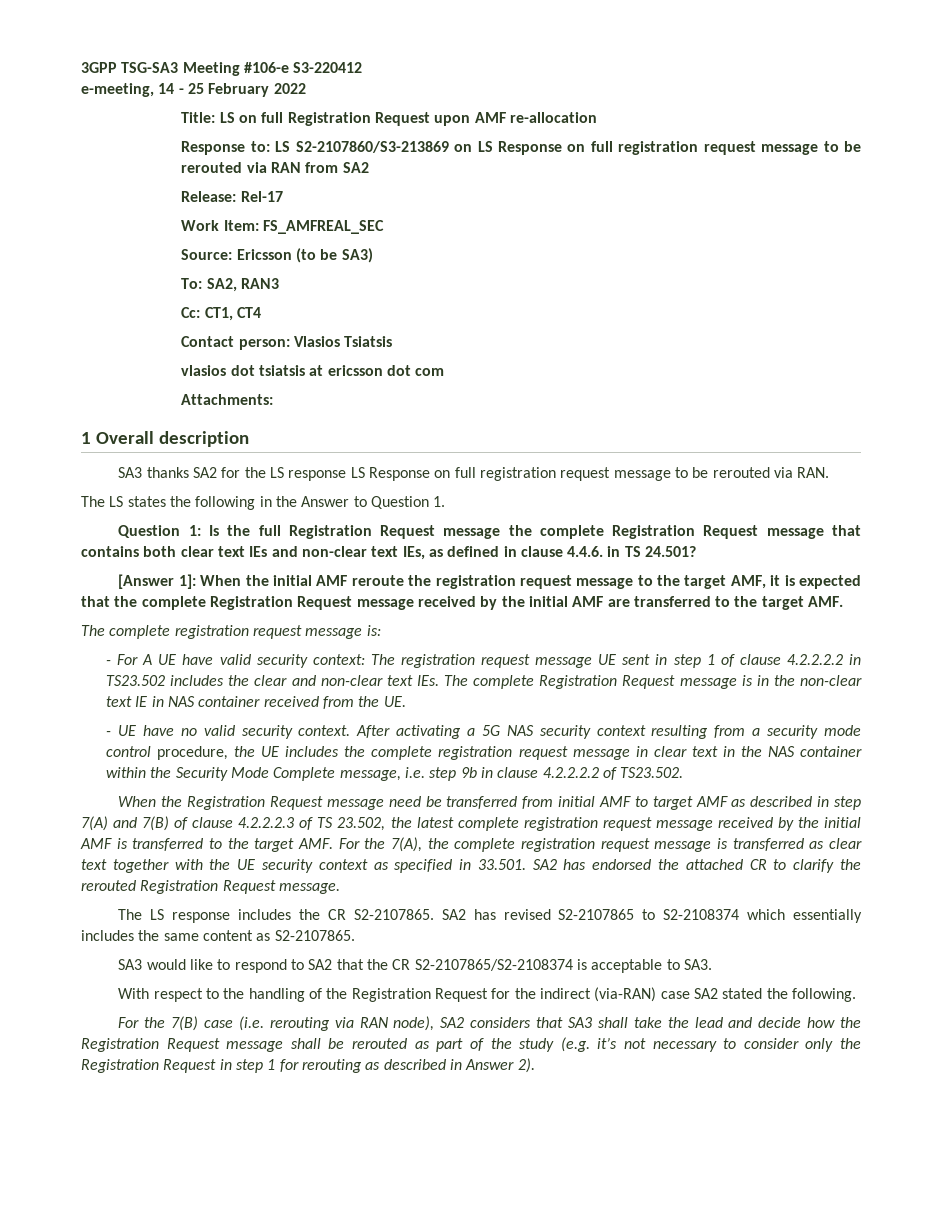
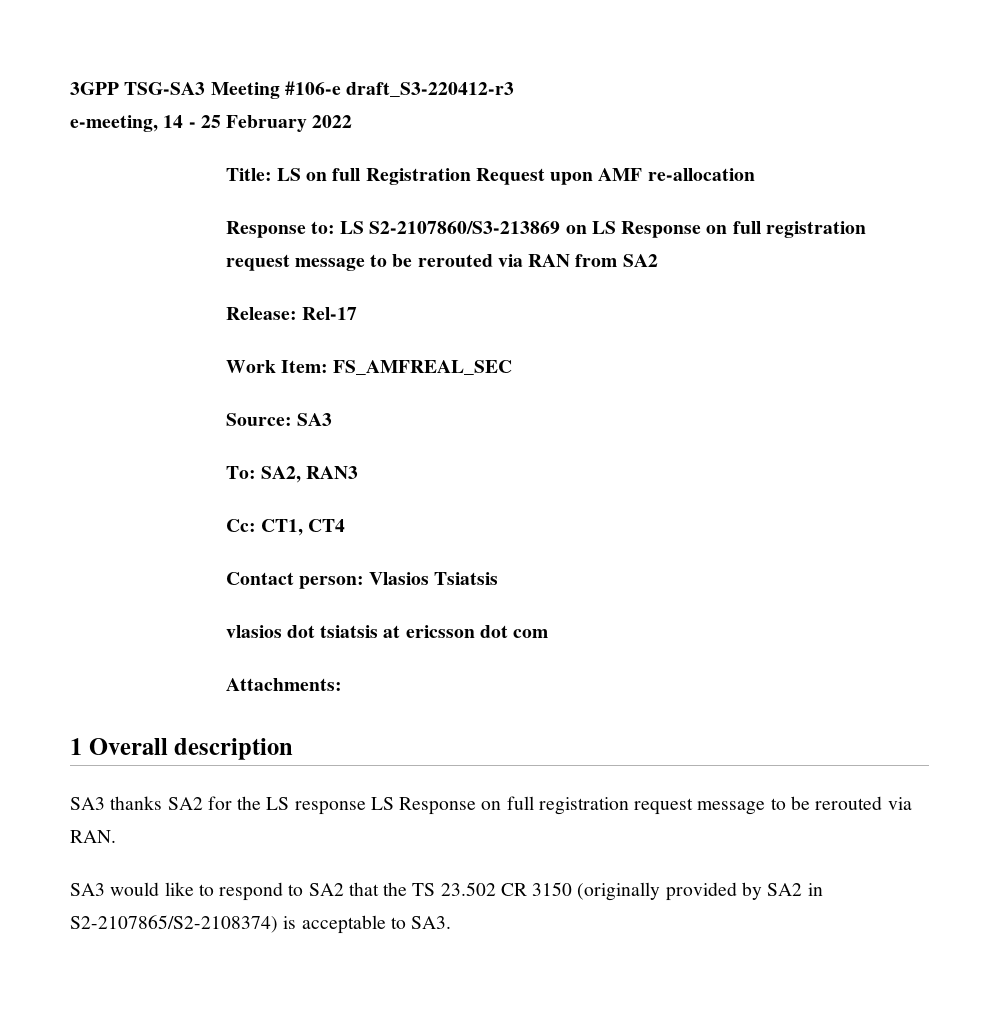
- 3GPP TSG-SA3 Meeting #106-e S3-220412
+ 3GPP TSG-SA3 Meeting #106-e draft_S3-220412-r3
- Source: Ericsson (to be SA3)
+ Source: SA3
- The LS states the following in the Answer to Question 1.
- Question 1: Is the full Registration Request message the complete Registration Request message that contains both clear text IEs and non-clear text IEs, as defined in clause 4.4.6. in TS 24.501?
- [Answer 1]: When the initial AMF reroute the registration request message to the target AMF, it is expected that the complete Registration Request message received by the initial AMF are transferred to the target AMF.
- The complete registration request message is:
- - For A UE have valid security context: The registration request message UE sent in step 1 of clause 4.2.2.2.2 in TS23.502 includes the clear and non-clear text IEs. The complete Registration Request message is in the non-clear text IE in NAS container received from the UE.
- - UE have no valid security context. After activating a 5G NAS security context resulting from a security mode control procedure, the UE includes the complete registration request message in clear text in the NAS container within the Security Mode Complete message, i.e. step 9b in clause 4.2.2.2.2 of TS23.502.
- When the Registration Request message need be transferred from initial AMF to target AMF as described in step 7(A) and 7(B) of clause 4.2.2.2.3 of TS 23.502, the latest complete registration request message received by the initial AMF is transferred to the target AMF. For the 7(A), the complete registration request message is transferred as clear text together with the UE security context as specified in 33.501. SA2 has endorsed the attached CR to clarify the rerouted Registration Request message.
- The LS response includes the CR S2-2107865. SA2 has revised S2-2107865 to S2-2108374 which essentially includes the same content as S2-2107865.
- SA3 would like to respond to SA2 that the CR S2-2107865/S2-2108374 is acceptable to SA3.
- With respect to the handling of the Registration Request for the indirect (via-RAN) case SA2 stated the following.
- For the 7(B) case (i.e. rerouting via RAN node), SA2 considers that SA3 shall take the lead and decide how the Registration Request message shall be rerouted as part of the study (e.g. it’s not necessary to consider only the Registration Request in step 1 for rerouting as described in Answer 2).
+ SA3 would like to respond to SA2 that the TS 23.502 CR 3150 (originally provided by SA2 in S2-2107865/S2-2108374) is acceptable to SA3.

